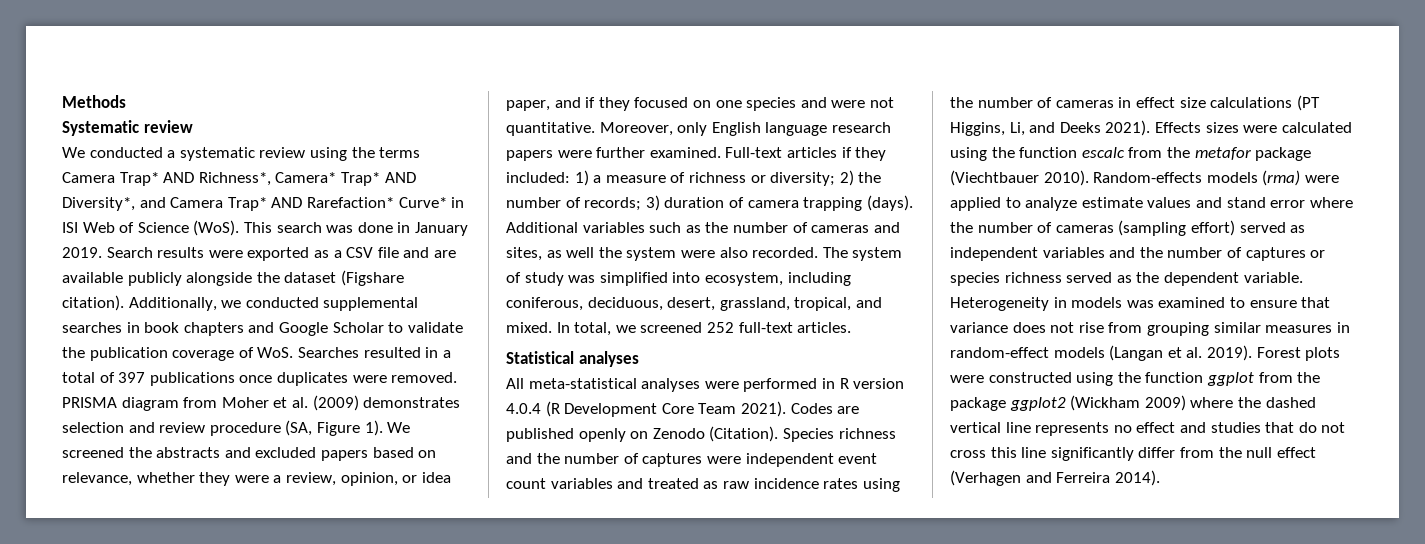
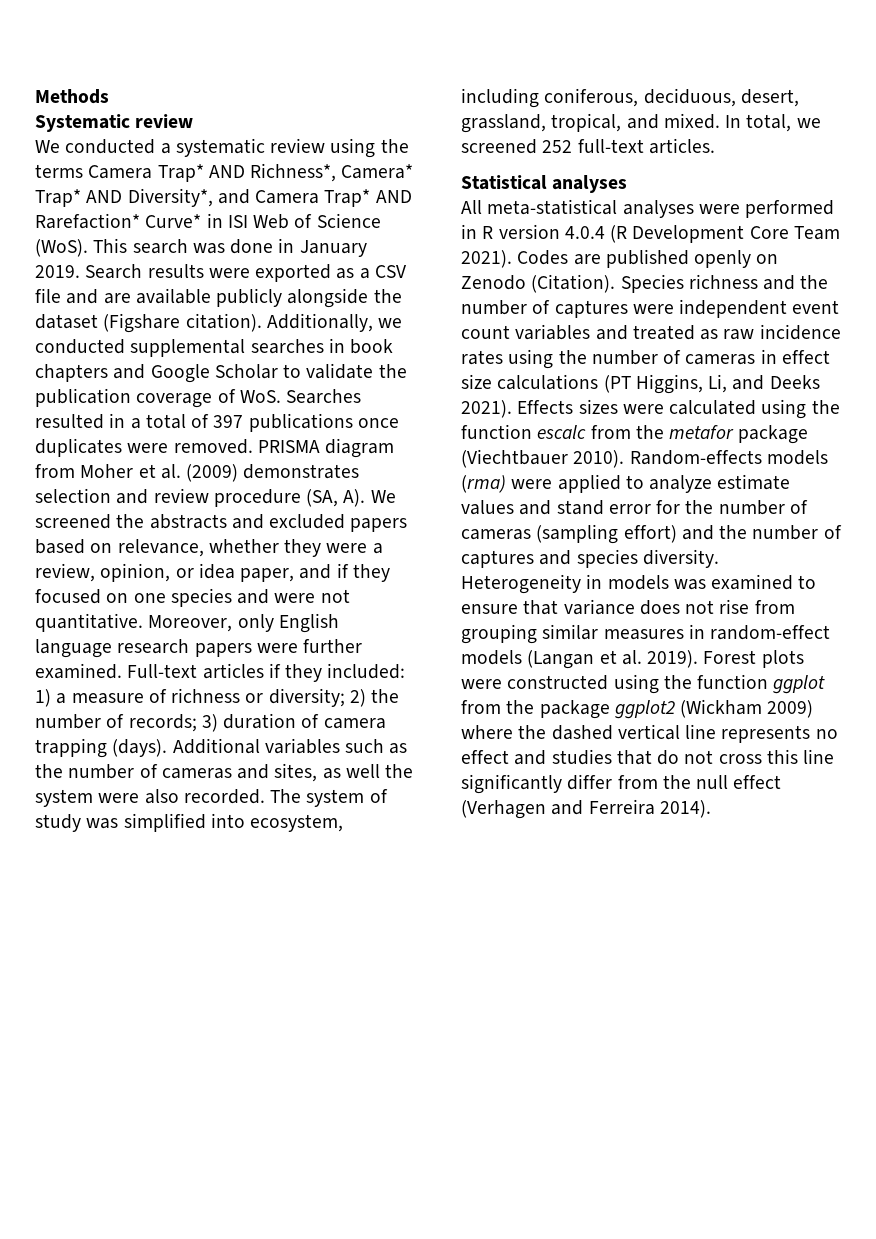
- PRISMA diagram from Moher et al. (2009) demonstrates selection and review procedure (SA, Figure 1). We screened the abstracts and excluded papers based on relevance, whether they were a review, opinion, or idea paper, and if they focused on one species and were not quantitative.
+ PRISMA diagram from Moher et al. (2009) demonstrates selection and review procedure (SA, A). We screened the abstracts and excluded papers based on relevance, whether they were a review, opinion, or idea paper, and if they focused on one species and were not quantitative.
- Random-effects models (rma) were applied to analyze estimate values and stand error where the number of cameras (sampling effort) served as independent variables and the number of captures or species richness served as the dependent variable.
+ Random-effects models (rma) were applied to analyze estimate values and stand error for the number of cameras (sampling effort) and the number of captures and species diversity.

